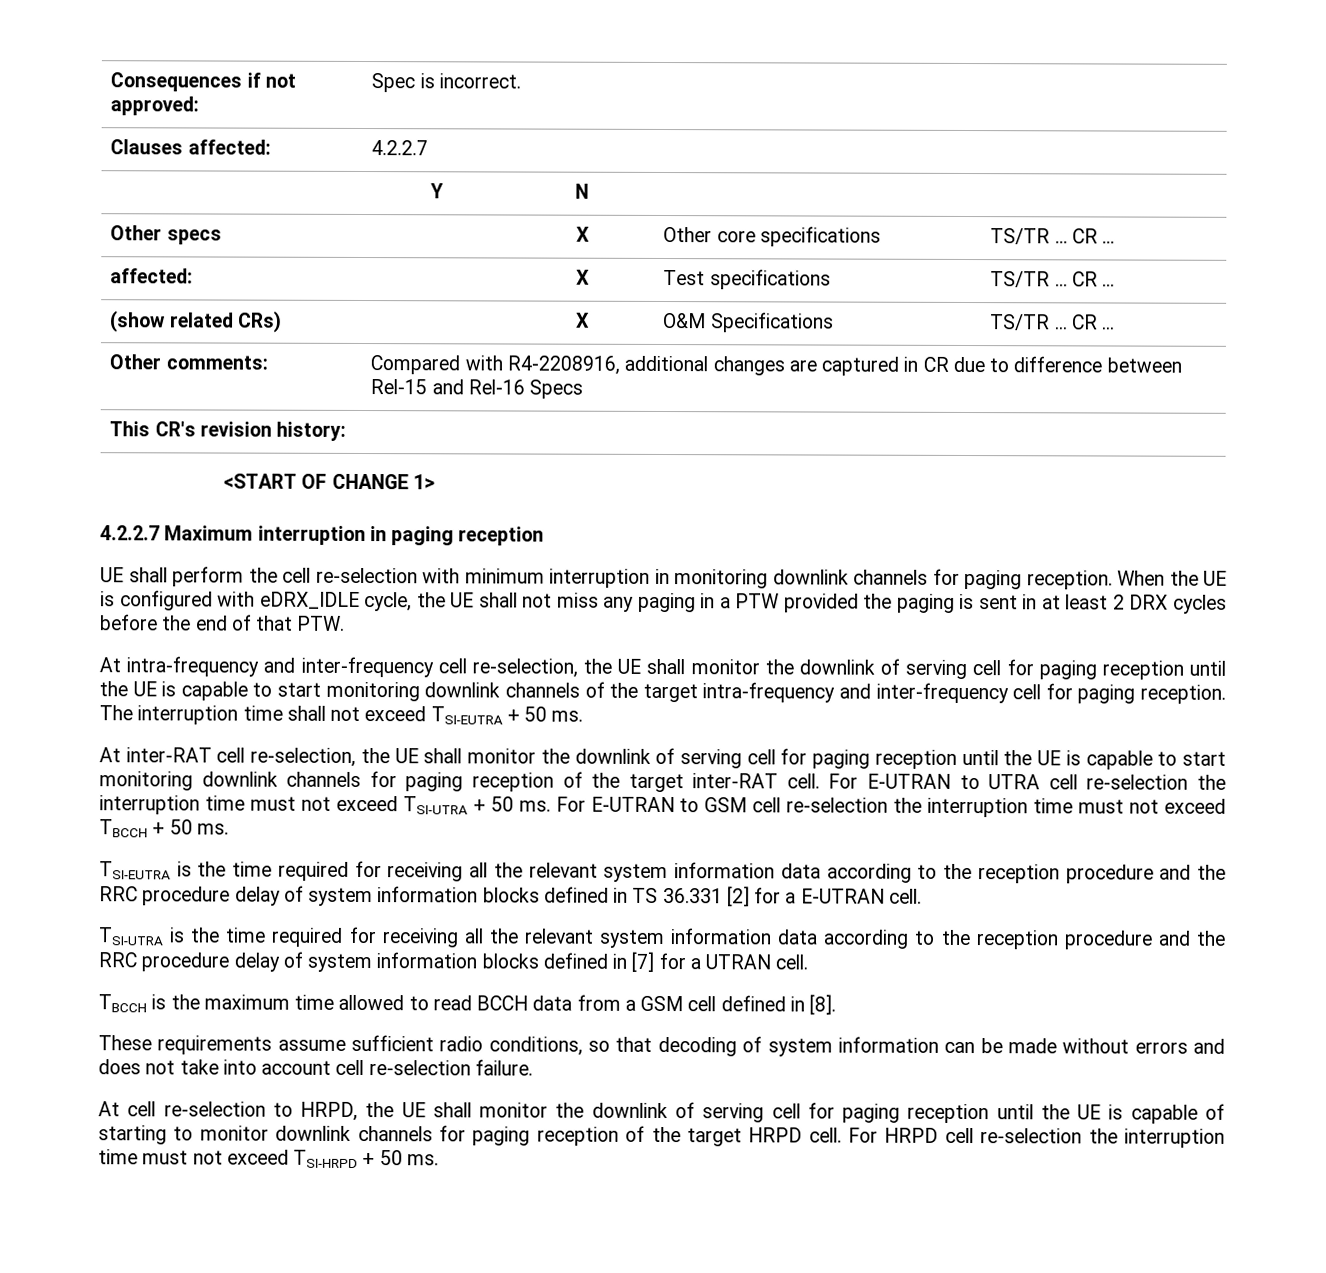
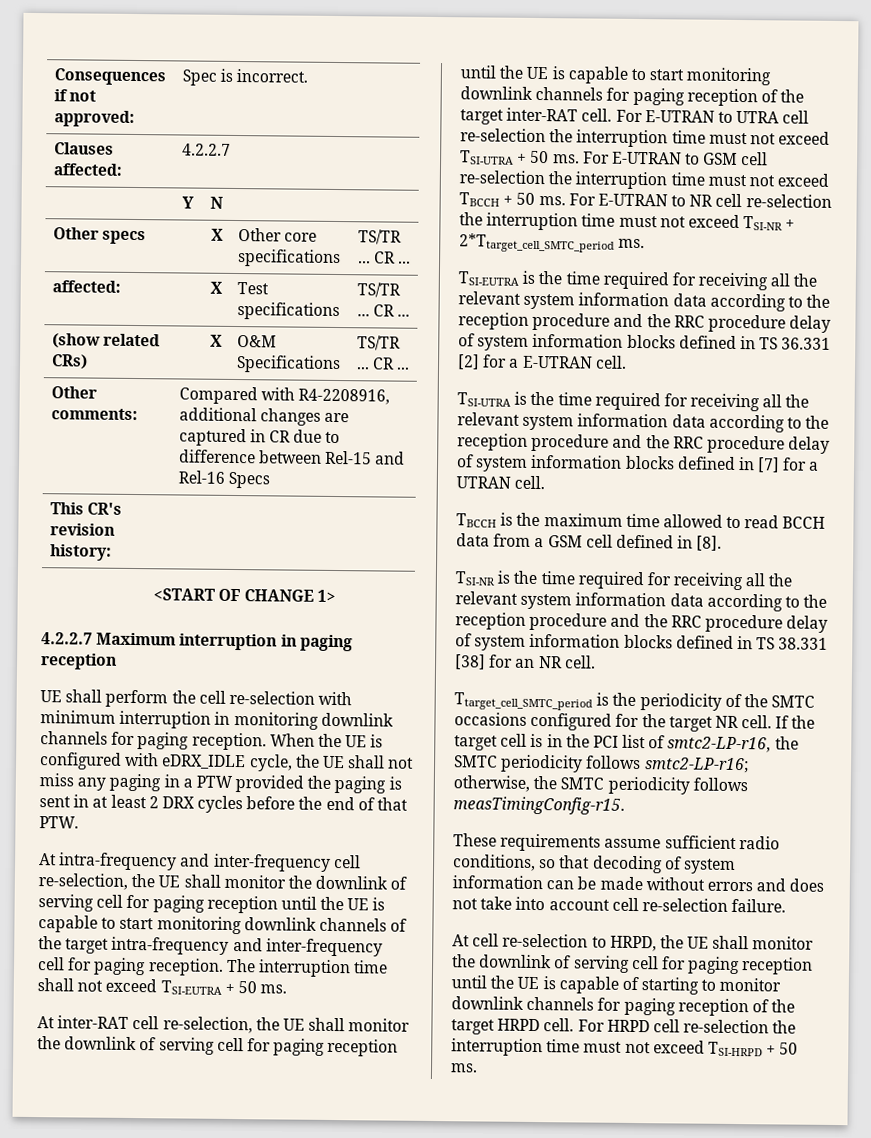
+ For E-UTRAN to NR cell re-selection the interruption time must not exceed TSI-NR + 2*Ttarget_cell_SMTC_period ms.
+ TSI-NR is the time required for receiving all the relevant system information data according to the reception procedure and the RRC procedure delay of system information blocks defined in TS 38.331 [38] for an NR cell.
+ Ttarget_cell_SMTC_period is the periodicity of the SMTC occasions configured for the target NR cell. If the target cell is in the PCI list of smtc2-LP-r16, the SMTC periodicity follows smtc2-LP-r16; otherwise, the SMTC periodicity follows measTimingConfig-r15.

